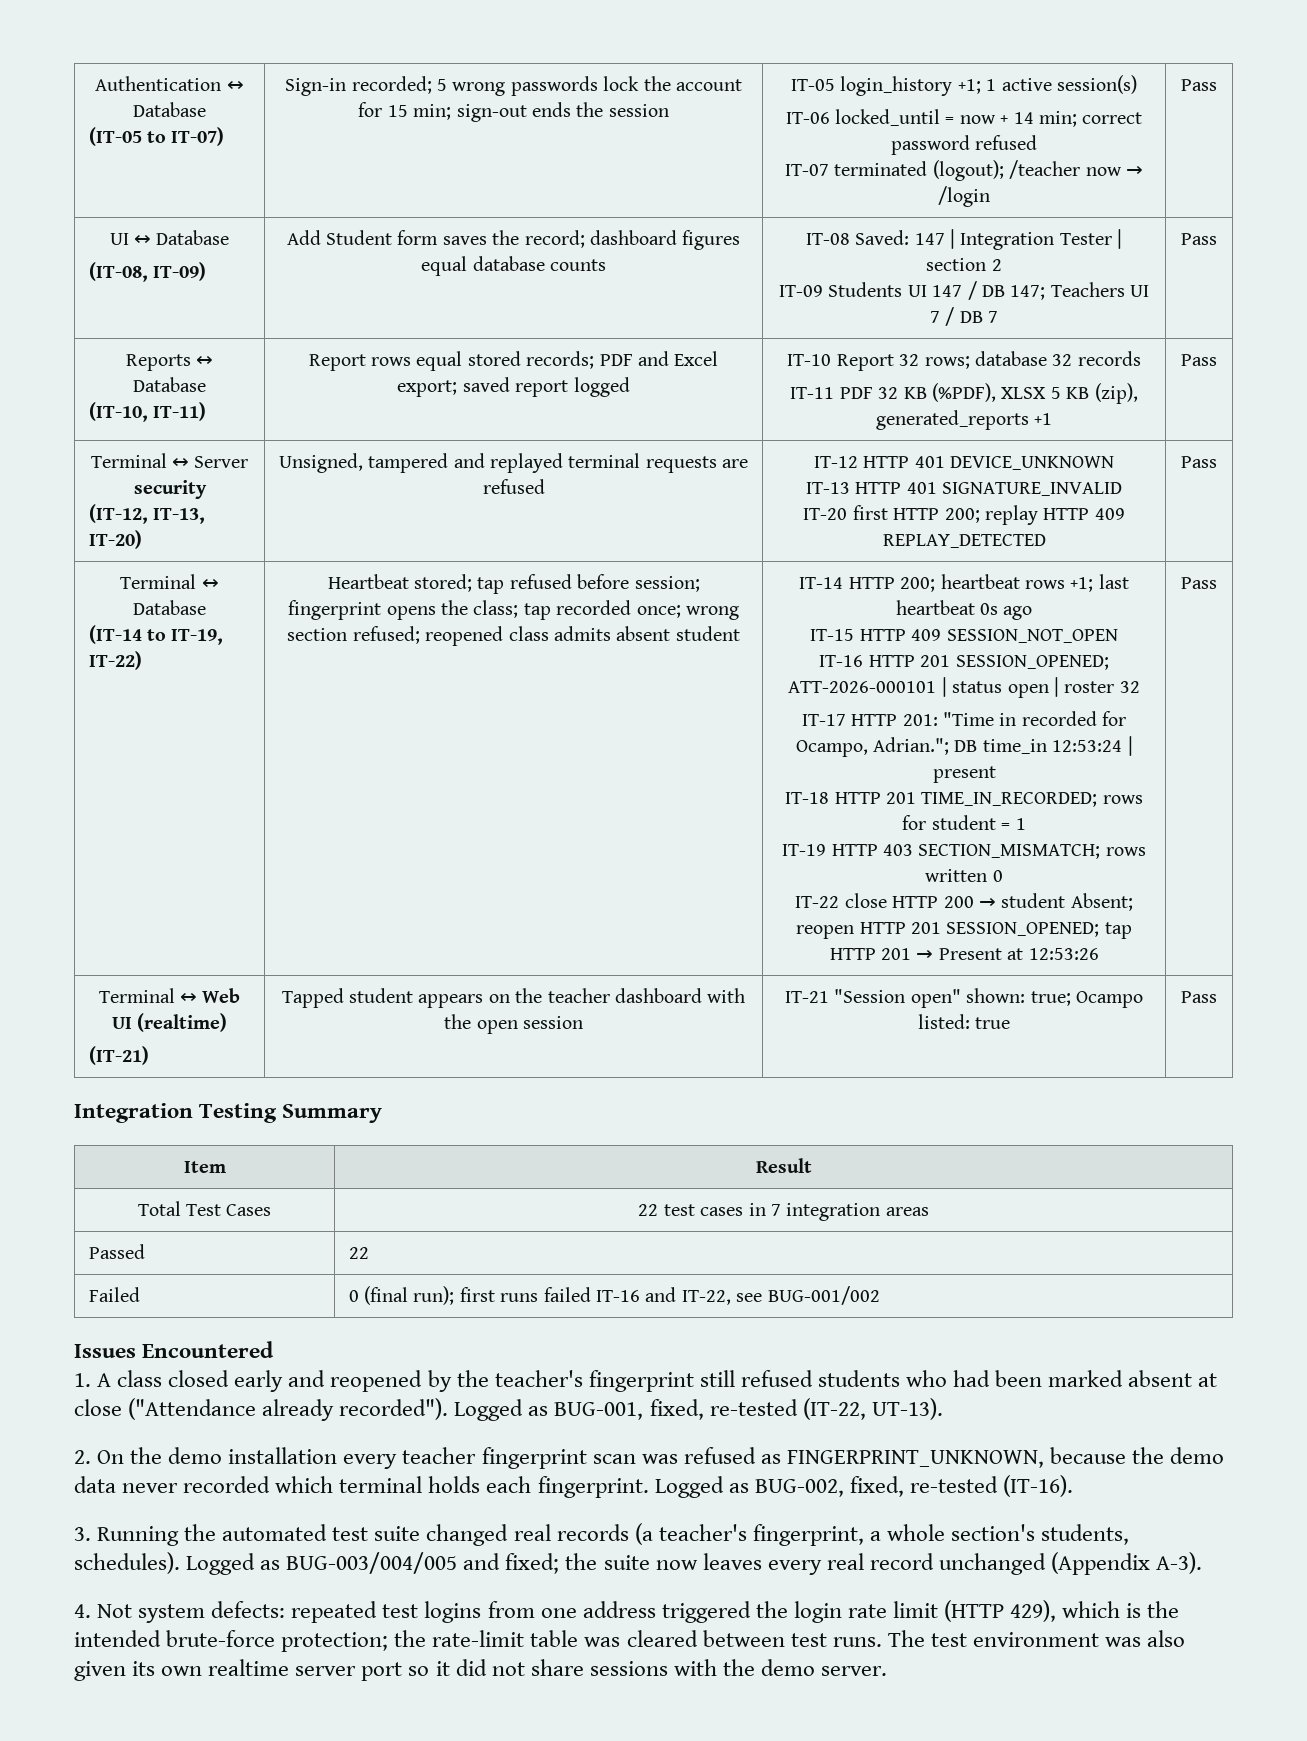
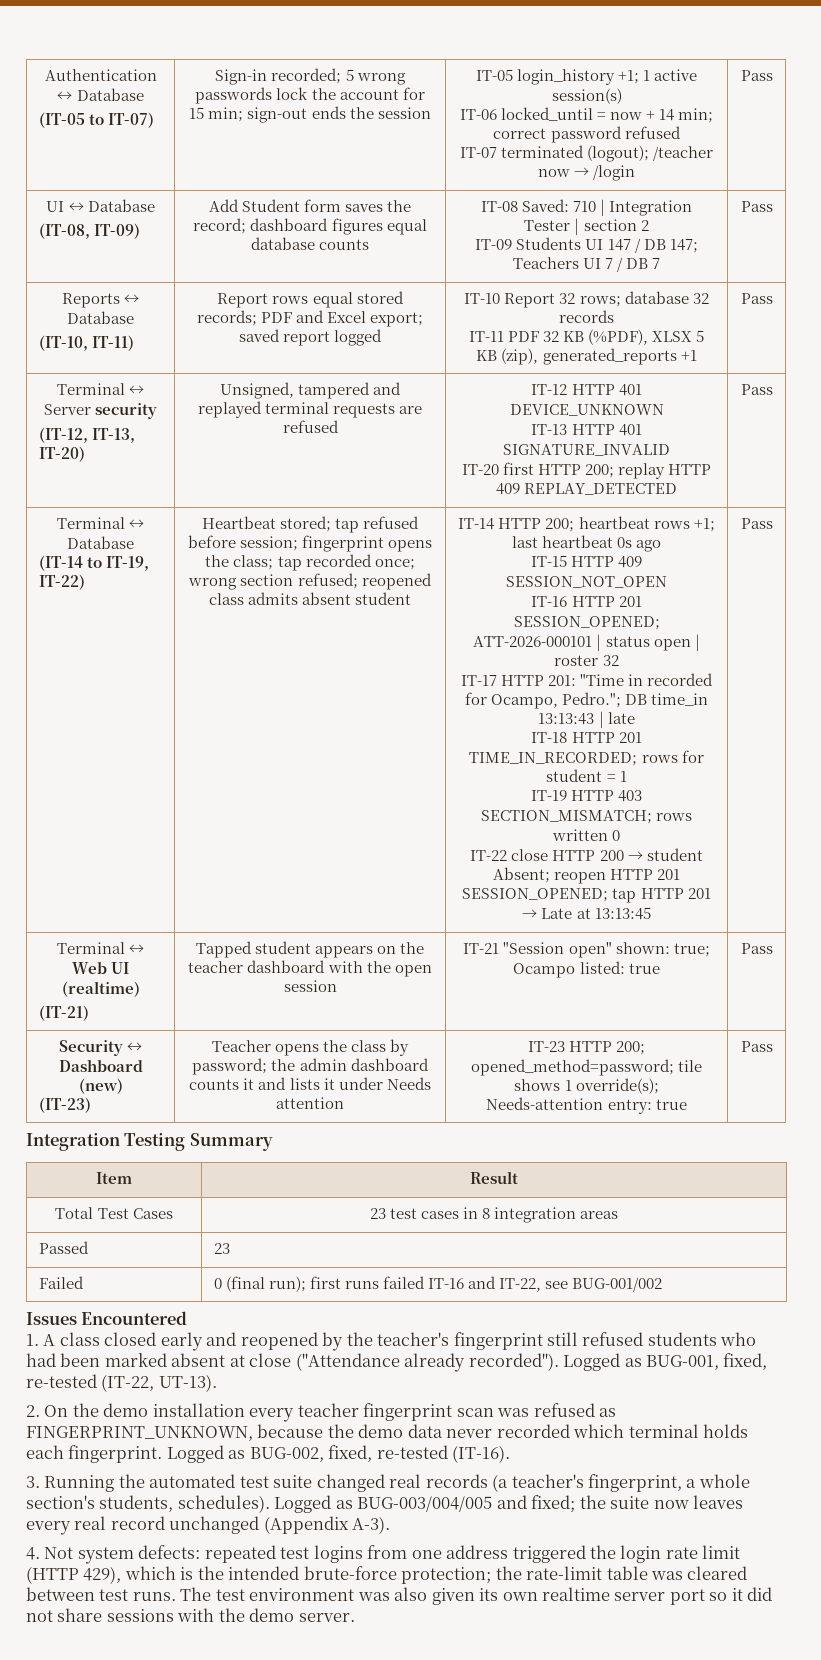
  UI ↔ Database
- (IT-08, IT-09) | Add Student form saves the record; dashboard figures equal database counts | IT-08 Saved: 147 | Integration Tester | section 2
+ (IT-08, IT-09) | Add Student form saves the record; dashboard figures equal database counts | IT-08 Saved: 710 | Integration Tester | section 2
- IT-17 HTTP 201: "Time in recorded for Ocampo, Adrian."; DB time_in 12:53:24 | present
+ IT-17 HTTP 201: "Time in recorded for Ocampo, Pedro."; DB time_in 13:13:43 | late
- IT-22 close HTTP 200 → student Absent; reopen HTTP 201 SESSION_OPENED; tap HTTP 201 → Present at 12:53:26
+ IT-22 close HTTP 200 → student Absent; reopen HTTP 201 SESSION_OPENED; tap HTTP 201 → Late at 13:13:45
+ Security ↔ Dashboard (new)
+ (IT-23) | Teacher opens the class by password; the admin dashboard counts it and lists it under Needs attention | IT-23 HTTP 200; opened_method=password; tile shows 1 override(s); Needs-attention entry: true | Pass
- Total Test Cases | 22 test cases in 7 integration areas
+ Total Test Cases | 23 test cases in 8 integration areas
- Passed | 22
+ Passed | 23

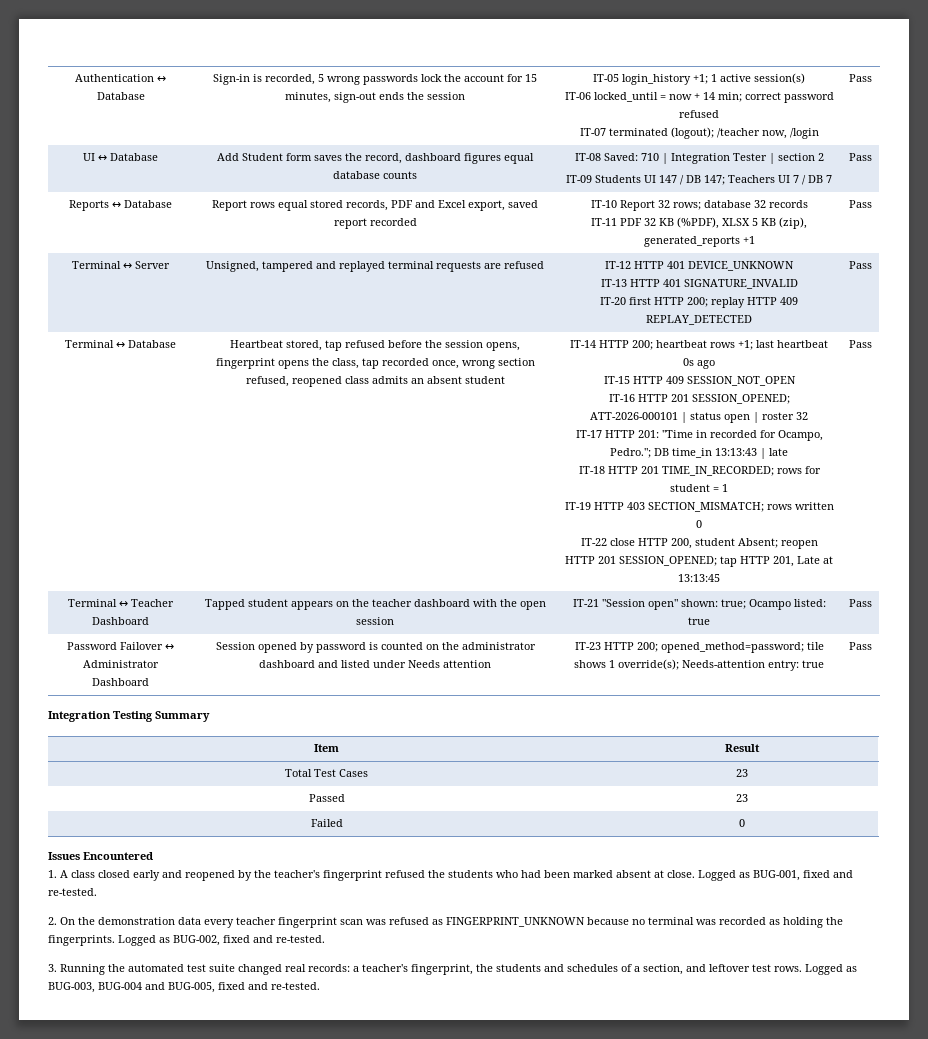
- (IT-05 to IT-07)
- Sign-in recorded; 5 wrong passwords lock the account for 15 min; sign-out ends the session
+ Sign-in is recorded, 5 wrong passwords lock the account for 15 minutes, sign-out ends the session
- IT-07 terminated (logout); /teacher now → /login
+ IT-07 terminated (logout); /teacher now, /login
- UI ↔ Database
- (IT-08, IT-09) | Add Student form saves the record; dashboard figures equal database counts | IT-08 Saved: 710 | Integration Tester | section 2
+ UI ↔ Database | Add Student form saves the record, dashboard figures equal database counts | IT-08 Saved: 710 | Integration Tester | section 2
- Reports ↔ Database
- (IT-10, IT-11) | Report rows equal stored records; PDF and Excel export; saved report logged | IT-10 Report 32 rows; database 32 records
+ Reports ↔ Database | Report rows equal stored records, PDF and Excel export, saved report recorded | IT-10 Report 32 rows; database 32 records
- Terminal ↔ Server security
- (IT-12, IT-13, IT-20) | Unsigned, tampered and replayed terminal requests are refused | IT-12 HTTP 401 DEVICE_UNKNOWN
+ Terminal ↔ Server | Unsigned, tampered and replayed terminal requests are refused | IT-12 HTTP 401 DEVICE_UNKNOWN
- (IT-14 to IT-19, IT-22)
- Heartbeat stored; tap refused before session; fingerprint opens the class; tap recorded once; wrong section refused; reopened class admits absent student
+ Heartbeat stored, tap refused before the session opens, fingerprint opens the class, tap recorded once, wrong section refused, reopened class admits an absent student
- IT-22 close HTTP 200 → student Absent; reopen HTTP 201 SESSION_OPENED; tap HTTP 201 → Late at 13:13:45
+ IT-22 close HTTP 200, student Absent; reopen HTTP 201 SESSION_OPENED; tap HTTP 201, Late at 13:13:45
- Terminal ↔ Web UI (realtime)
- (IT-21) | Tapped student appears on the teacher dashboard with the open session | IT-21 "Session open" shown: true; Ocampo listed: true | Pass
+ Terminal ↔ Teacher Dashboard | Tapped student appears on the teacher dashboard with the open session | IT-21 "Session open" shown: true; Ocampo listed: true | Pass
- Security ↔ Dashboard (new)
- (IT-23) | Teacher opens the class by password; the admin dashboard counts it and lists it under Needs attention | IT-23 HTTP 200; opened_method=password; tile shows 1 override(s); Needs-attention entry: true | Pass
+ Password Failover ↔ Administrator Dashboard | Session opened by password is counted on the administrator dashboard and listed under Needs attention | IT-23 HTTP 200; opened_method=password; tile shows 1 override(s); Needs-attention entry: true | Pass
- Total Test Cases | 23 test cases in 8 integration areas
+ Total Test Cases | 23
  Passed | 23
- Failed | 0 (final run); first runs failed IT-16 and IT-22, see BUG-001/002
+ Failed | 0
- 1. A class closed early and reopened by the teacher's fingerprint still refused students who had been marked absent at close ("Attendance already recorded"). Logged as BUG-001, fixed, re-tested (IT-22, UT-13).
+ 1. A class closed early and reopened by the teacher's fingerprint refused the students who had been marked absent at close. Logged as BUG-001, fixed and re-tested.
- 2. On the demo installation every teacher fingerprint scan was refused as FINGERPRINT_UNKNOWN, because the demo data never recorded which terminal holds each fingerprint. Logged as BUG-002, fixed, re-tested (IT-16).
+ 2. On the demonstration data every teacher fingerprint scan was refused as FINGERPRINT_UNKNOWN because no terminal was recorded as holding the fingerprints. Logged as BUG-002, fixed and re-tested.
- 3. Running the automated test suite changed real records (a teacher's fingerprint, a whole section's students, schedules). Logged as BUG-003/004/005 and fixed; the suite now leaves every real record unchanged (Appendix A-3).
- 4. Not system defects: repeated test logins from one address triggered the login rate limit (HTTP 429), which is the intended brute-force protection; the rate-limit table was cleared between test runs. The test environment was also given its own realtime server port so it did not share sessions with the demo server.
+ 3. Running the automated test suite changed real records: a teacher's fingerprint, the students and schedules of a section, and leftover test rows. Logged as BUG-003, BUG-004 and BUG-005, fixed and re-tested.

